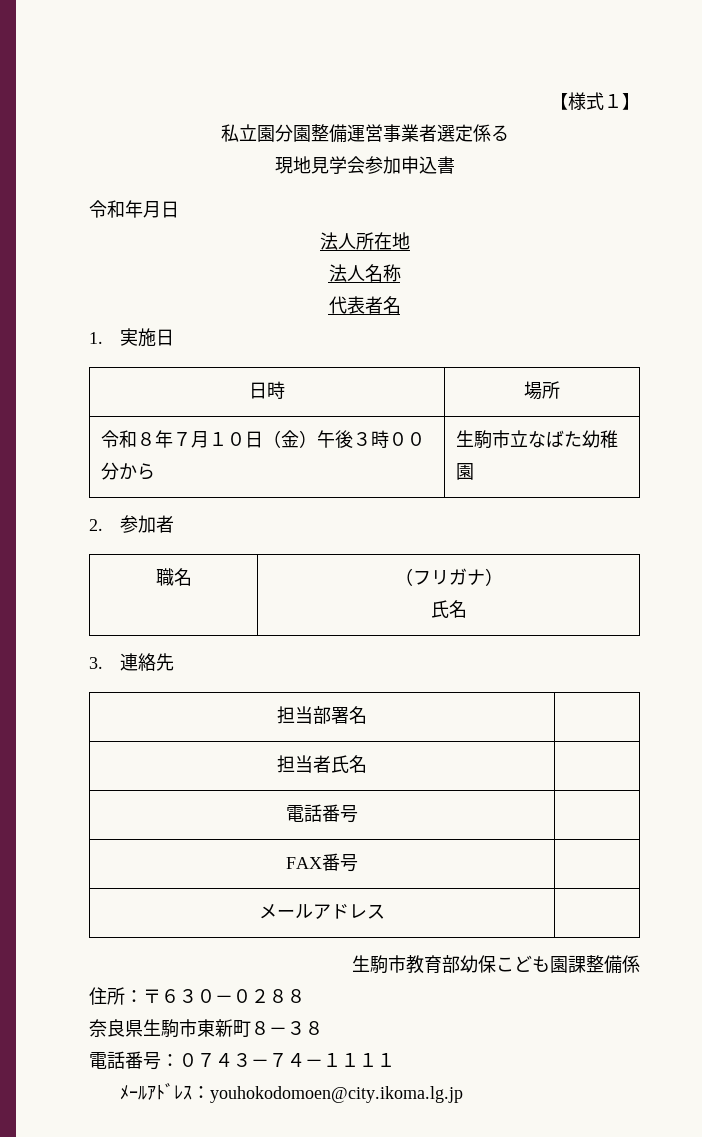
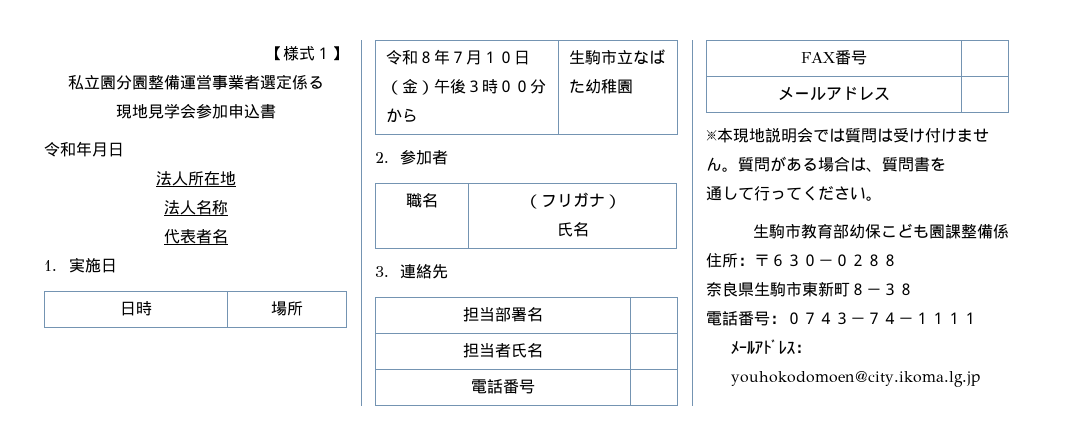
+ ※本現地説明会では質問は受け付けません。質問がある場合は、質問書を
+ 通して行ってください。

